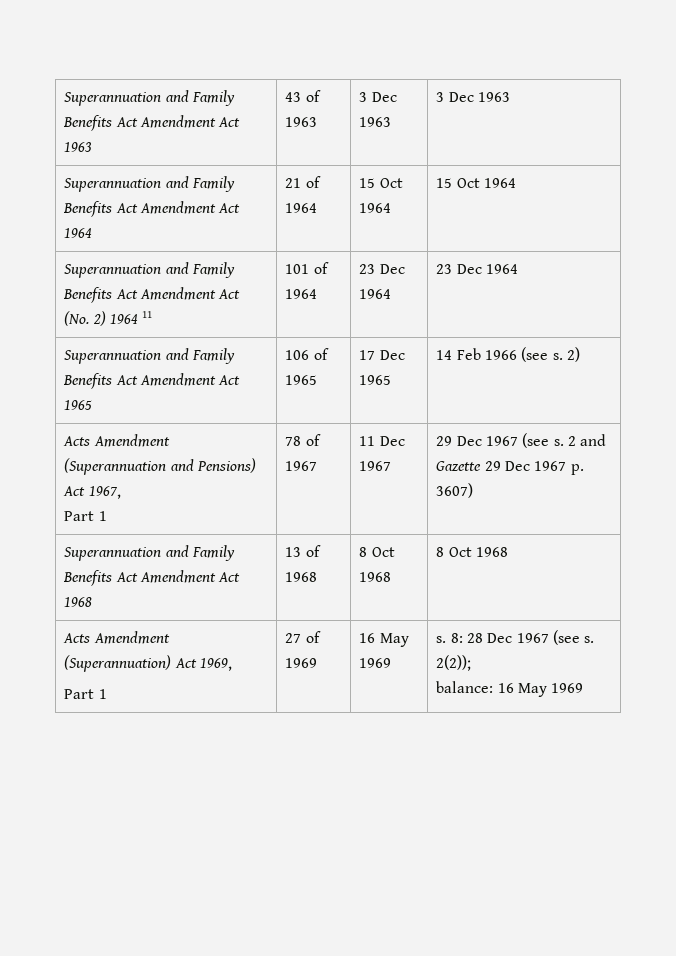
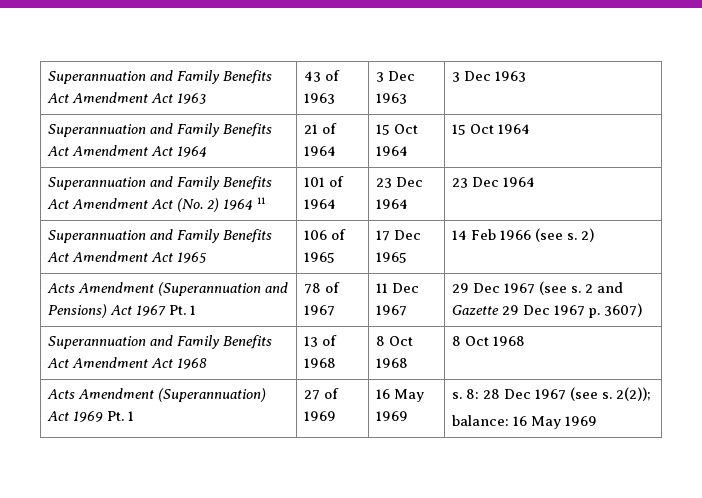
- Acts Amendment (Superannuation and Pensions) Act 1967,
- Part 1 | 78 of 1967 | 11 Dec 1967 | 29 Dec 1967 (see s. 2 and Gazette 29 Dec 1967 p. 3607)
+ Acts Amendment (Superannuation and Pensions) Act 1967 Pt. 1 | 78 of 1967 | 11 Dec 1967 | 29 Dec 1967 (see s. 2 and Gazette 29 Dec 1967 p. 3607)
- Acts Amendment (Superannuation) Act 1969,
- Part 1 | 27 of 1969 | 16 May 1969 | s. 8: 28 Dec 1967 (see s. 2(2));
+ Acts Amendment (Superannuation) Act 1969 Pt. 1 | 27 of 1969 | 16 May 1969 | s. 8: 28 Dec 1967 (see s. 2(2));

